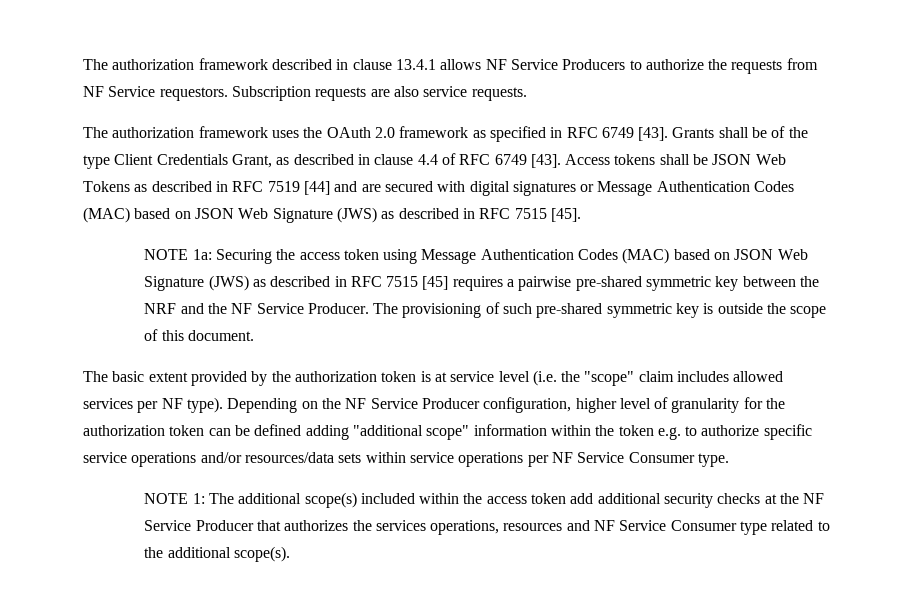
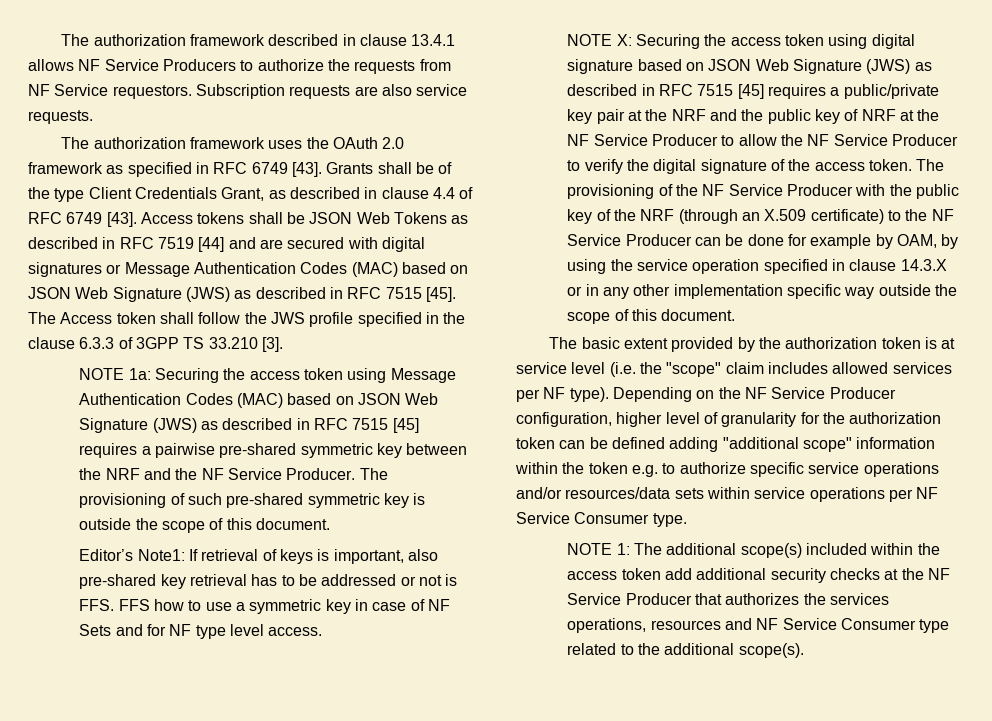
+ The Access token shall follow the JWS profile specified in the clause 6.3.3 of 3GPP TS 33.210 [3].
+ Editor’s Note1: If retrieval of keys is important, also pre-shared key retrieval has to be addressed or not is FFS. FFS how to use a symmetric key in case of NF Sets and for NF type level access.
+ NOTE X: Securing the access token using digital signature based on JSON Web Signature (JWS) as described in RFC 7515 [45] requires a public/private key pair at the NRF and the public key of NRF at the NF Service Producer to allow the NF Service Producer to verify the digital signature of the access token. The provisioning of the NF Service Producer with the public key of the NRF (through an X.509 certificate) to the NF Service Producer can be done for example by OAM, by using the service operation specified in clause 14.3.X or in any other implementation specific way outside the scope of this document.

